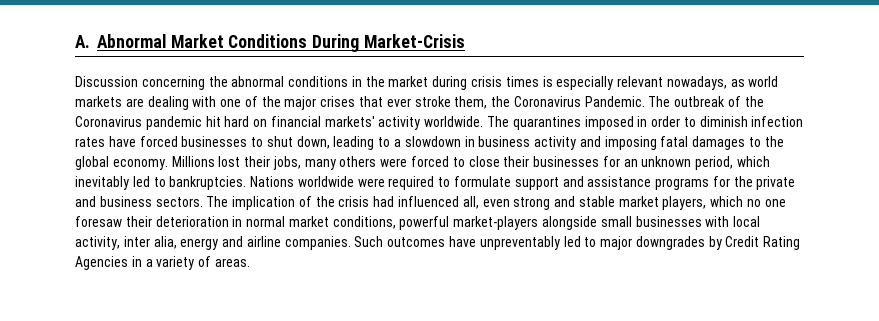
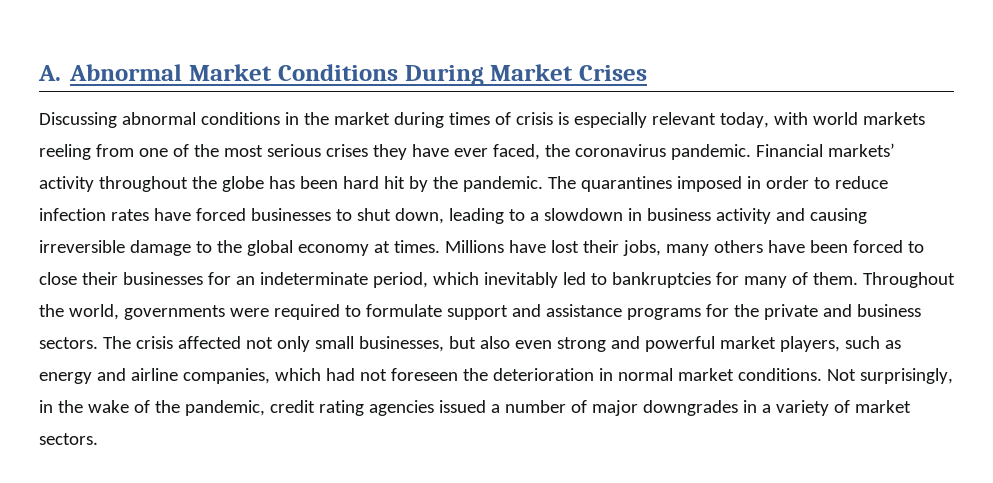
- A. Abnormal Market Conditions During Market-Crisis
- Discussion concerning the abnormal conditions in the market during crisis times is especially relevant nowadays, as world markets are dealing with one of the major crises that ever stroke them, the Coronavirus Pandemic. The outbreak of the Coronavirus pandemic hit hard on financial markets' activity worldwide.
+ A. Abnormal Market Conditions During Market Crises
+ Discussing abnormal conditions in the market during times of crisis is especially relevant today, with world markets reeling from one of the most serious crises they have ever faced, the coronavirus pandemic. Financial markets’ activity throughout the globe has been hard hit by the pandemic.
- The quarantines imposed in order to diminish infection rates have forced businesses to shut down, leading to a slowdown in business activity and imposing fatal damages to the global economy. Millions lost their jobs, many others were forced to close their businesses for an unknown period, which inevitably led to bankruptcies. Nations worldwide were required to formulate support and assistance programs for the private and business sectors.
+ The quarantines imposed in order to reduce infection rates have forced businesses to shut down, leading to a slowdown in business activity and causing irreversible damage to the global economy at times. Millions have lost their jobs, many others have been forced to close their businesses for an indeterminate period, which inevitably led to bankruptcies for many of them. Throughout the world, governments were required to formulate support and assistance programs for the private and business sectors.
- The implication of the crisis had influenced all, even strong and stable market players, which no one foresaw their deterioration in normal market conditions, powerful market-players alongside small businesses with local activity, inter alia, energy and airline companies. Such outcomes have unpreventably led to major downgrades by Credit Rating Agencies in a variety of areas.
+ The crisis affected not only small businesses, but also even strong and powerful market players, such as energy and airline companies, which had not foreseen the deterioration in normal market conditions. Not surprisingly, in the wake of the pandemic, credit rating agencies issued a number of major downgrades in a variety of market sectors.

